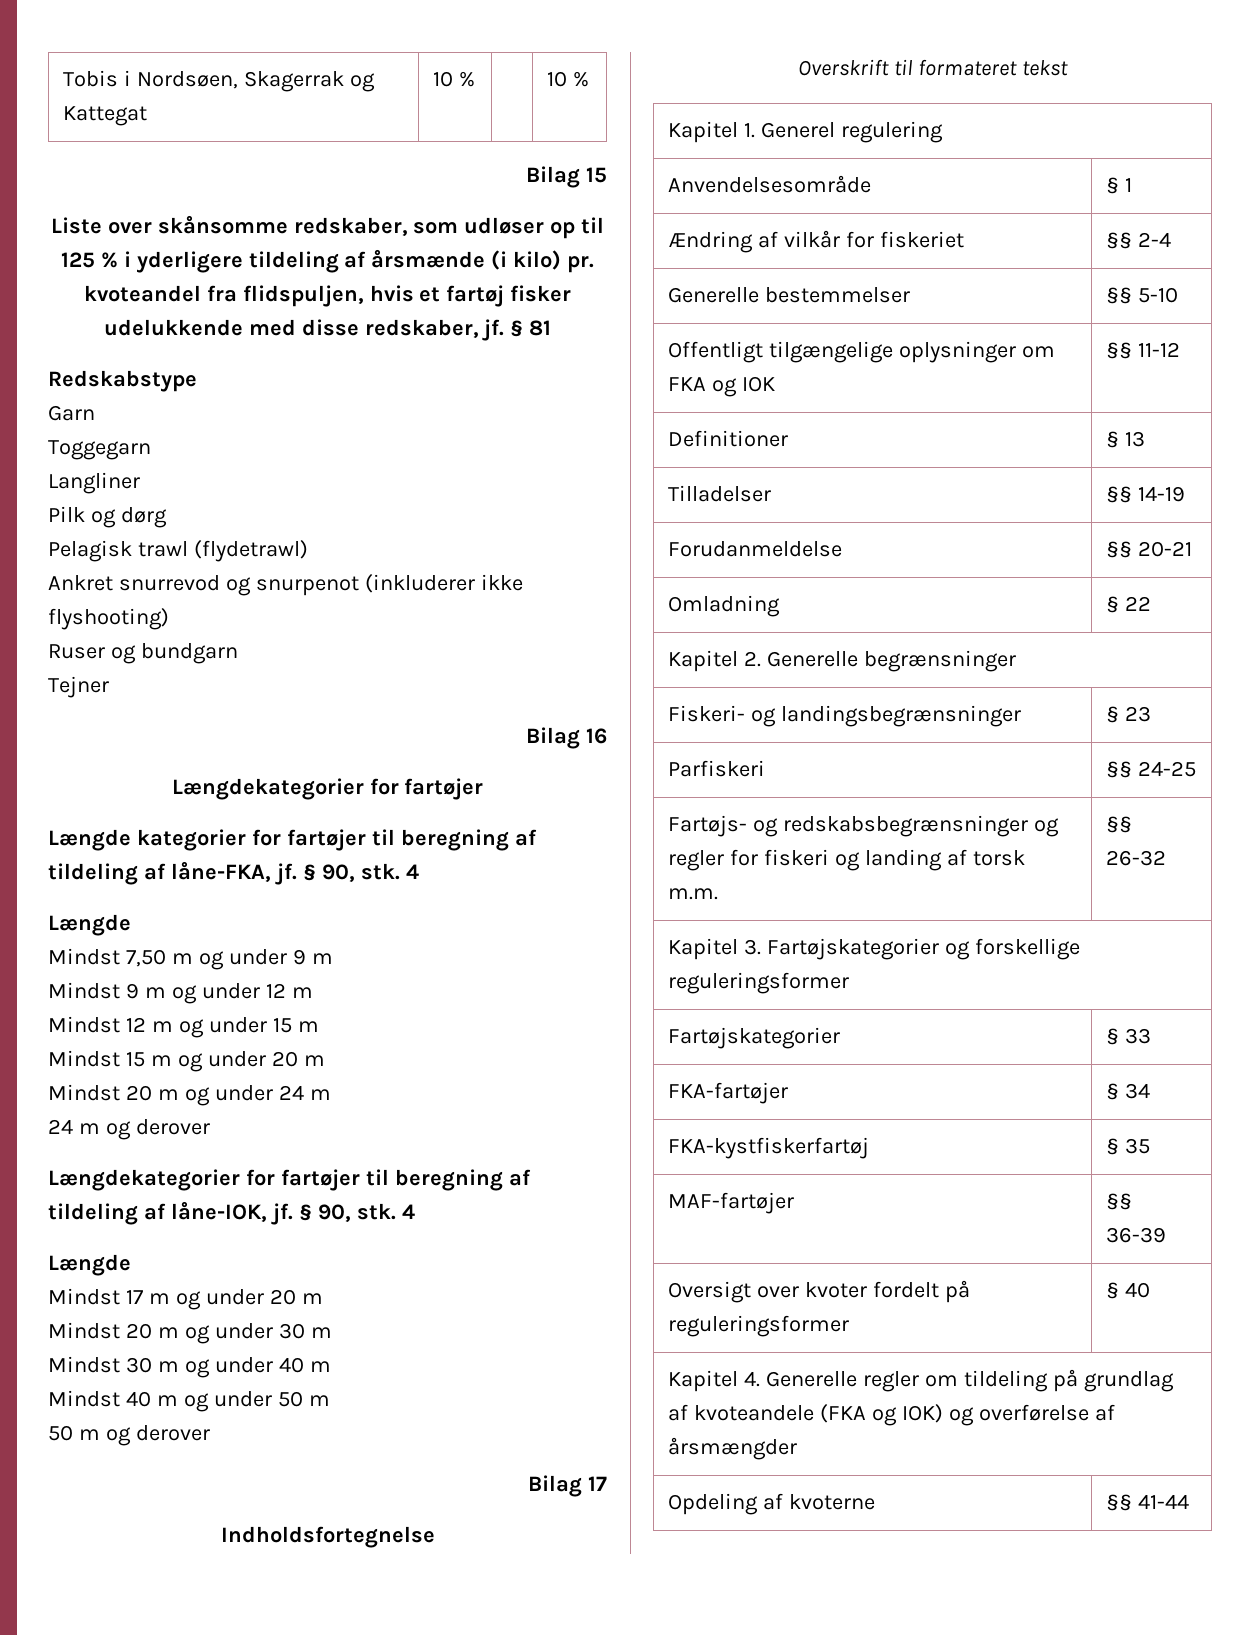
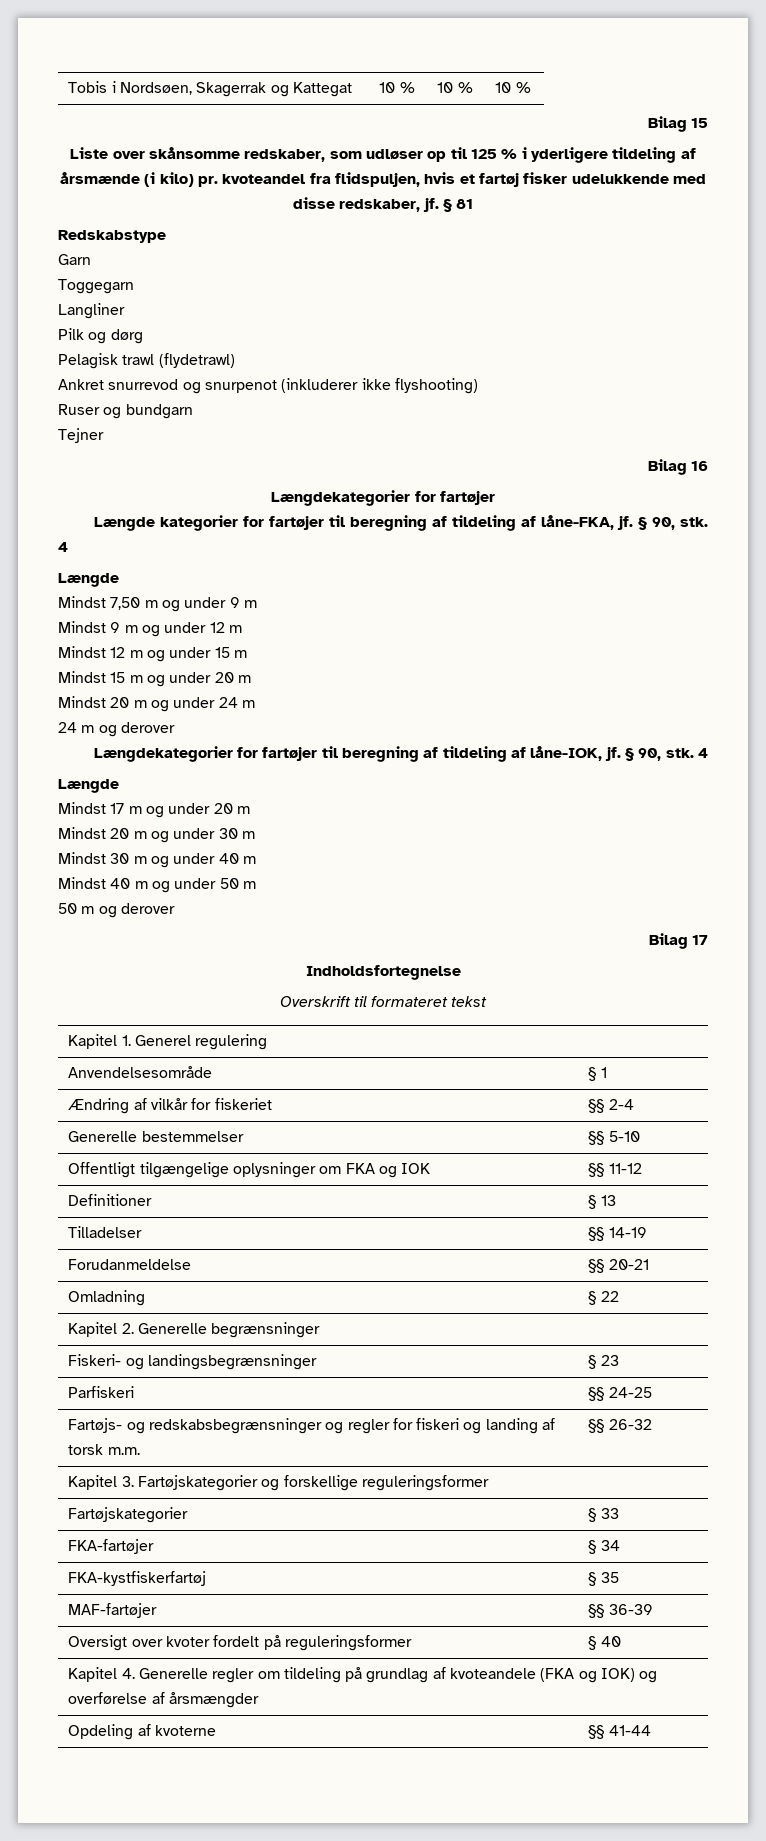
- Tobis i Nordsøen, Skagerrak og Kattegat | 10 % | | 10 %
+ Tobis i Nordsøen, Skagerrak og Kattegat | 10 % | 10 % | 10 %

